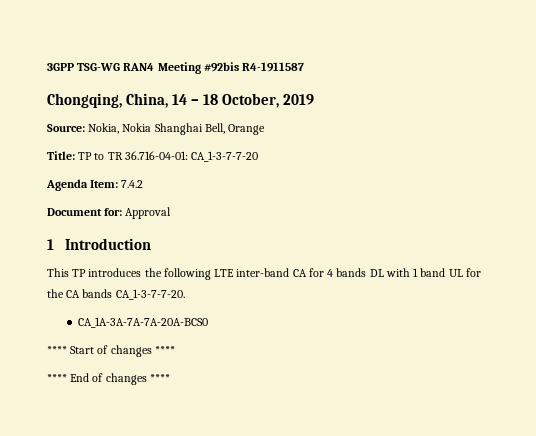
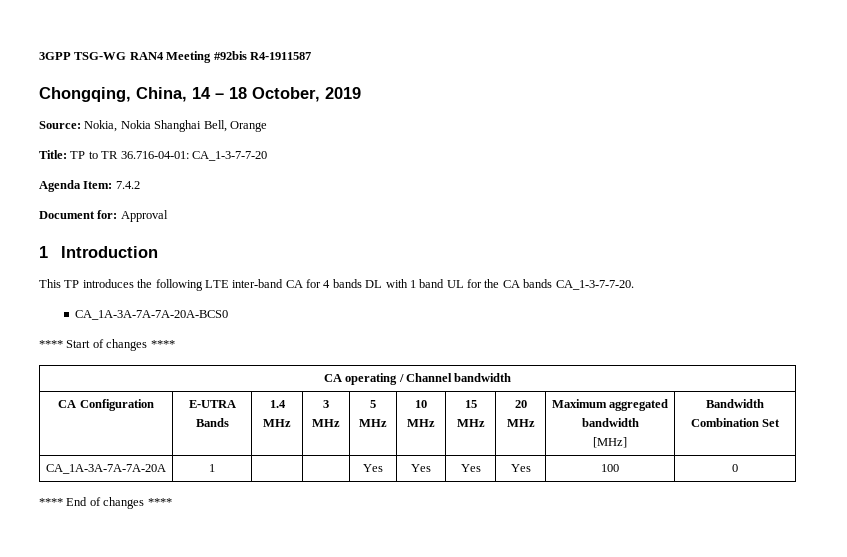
+ CA operating / Channel bandwidth
+ CA Configuration | E-UTRA Bands | 1.4 MHz | 3 MHz | 5 MHz | 10 MHz | 15 MHz | 20 MHz | Maximum aggregated bandwidth
+ [MHz] | Bandwidth Combination Set
+ CA_1A-3A-7A-7A-20A | 1 | | | Yes | Yes | Yes | Yes | 100 | 0

